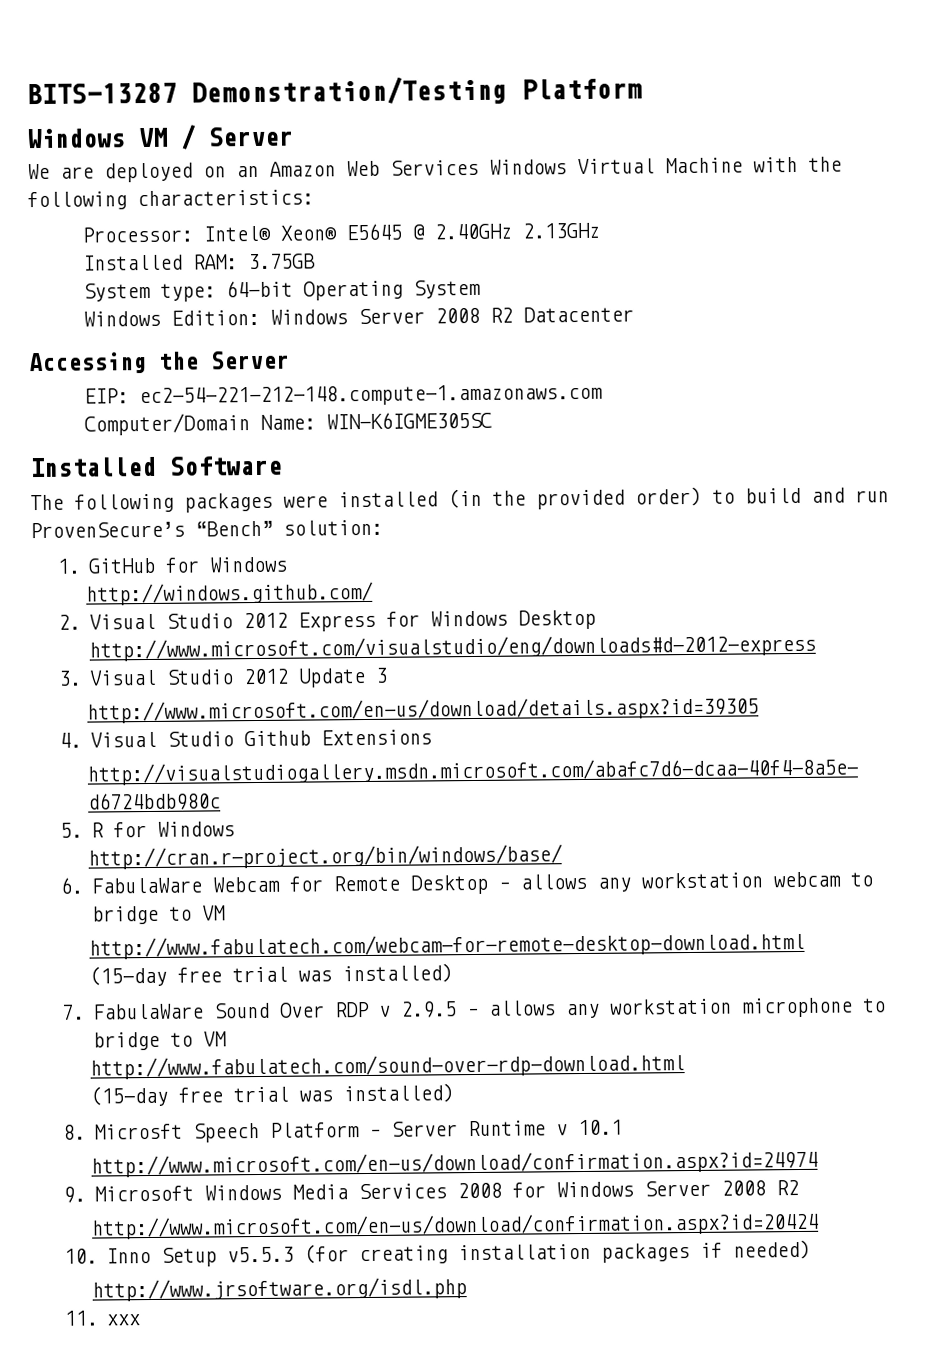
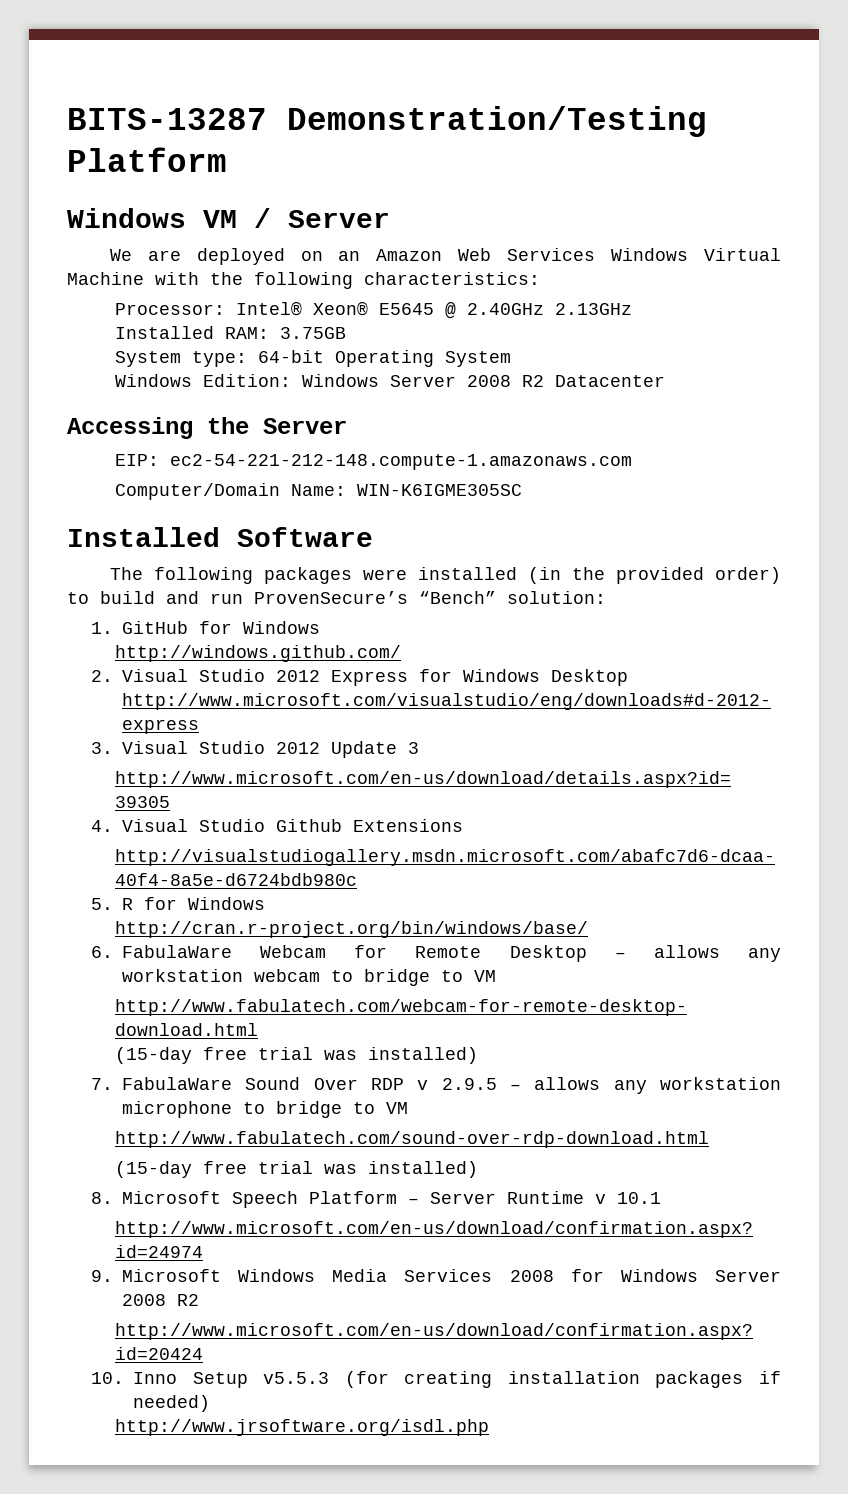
- 8. Microsft Speech Platform – Server Runtime v 10.1
+ 8. Microsoft Speech Platform – Server Runtime v 10.1
- 11. xxx

